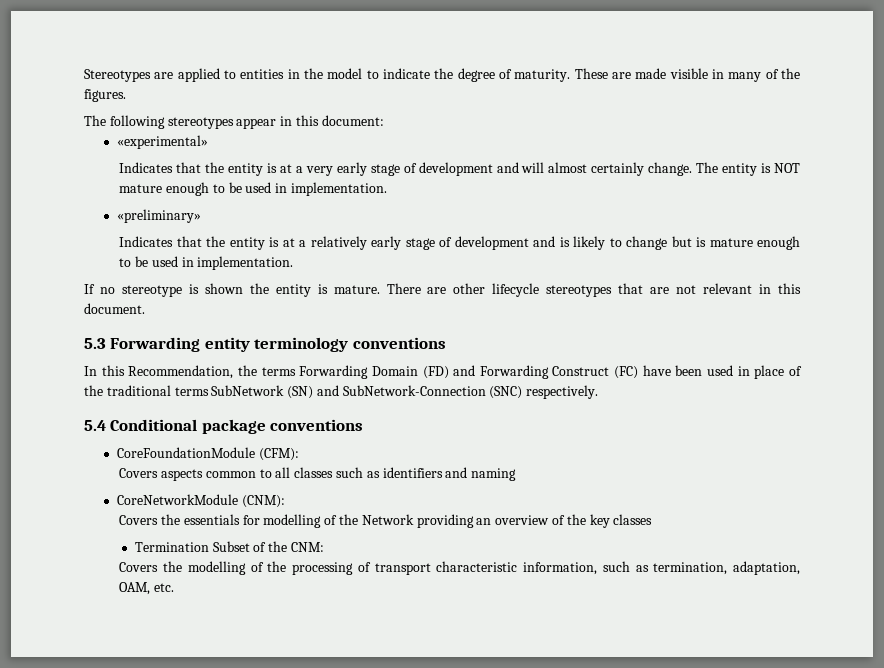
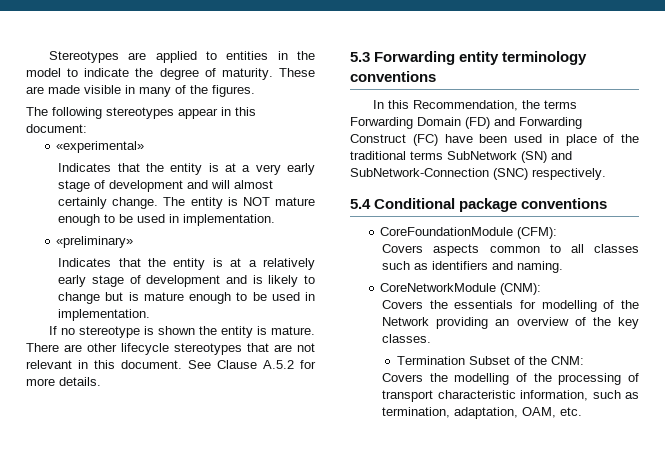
+ See Clause A.5.2 for more details.
- Covers aspects common to all classes such as identifiers and naming
+ Covers aspects common to all classes such as identifiers and naming.
- Covers the essentials for modelling of the Network providing an overview of the key classes
+ Covers the essentials for modelling of the Network providing an overview of the key classes.

